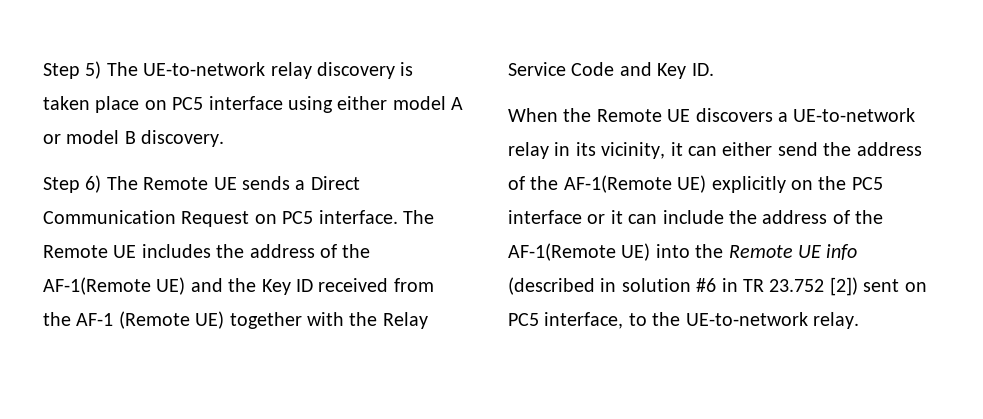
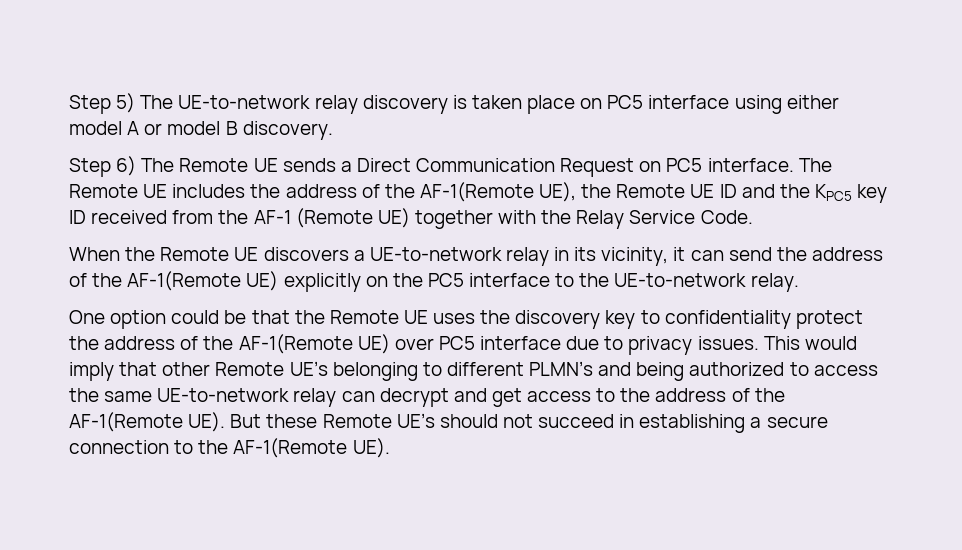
- The Remote UE includes the address of the AF-1(Remote UE) and the Key ID received from the AF-1 (Remote UE) together with the Relay Service Code and Key ID.
+ The Remote UE includes the address of the AF-1(Remote UE), the Remote UE ID and the KPC5 key ID received from the AF-1 (Remote UE) together with the Relay Service Code.
- When the Remote UE discovers a UE-to-network relay in its vicinity, it can either send the address of the AF-1(Remote UE) explicitly on the PC5 interface or it can include the address of the AF-1(Remote UE) into the Remote UE info (described in solution #6 in TR 23.752 [2]) sent on PC5 interface, to the UE-to-network relay.
+ When the Remote UE discovers a UE-to-network relay in its vicinity, it can send the address of the AF-1(Remote UE) explicitly on the PC5 interface to the UE-to-network relay.
+ One option could be that the Remote UE uses the discovery key to confidentiality protect the address of the AF-1(Remote UE) over PC5 interface due to privacy issues. This would imply that other Remote UE’s belonging to different PLMN’s and being authorized to access the same UE-to-network relay can decrypt and get access to the address of the AF-1(Remote UE). But these Remote UE’s should not succeed in establishing a secure connection to the AF-1(Remote UE).

